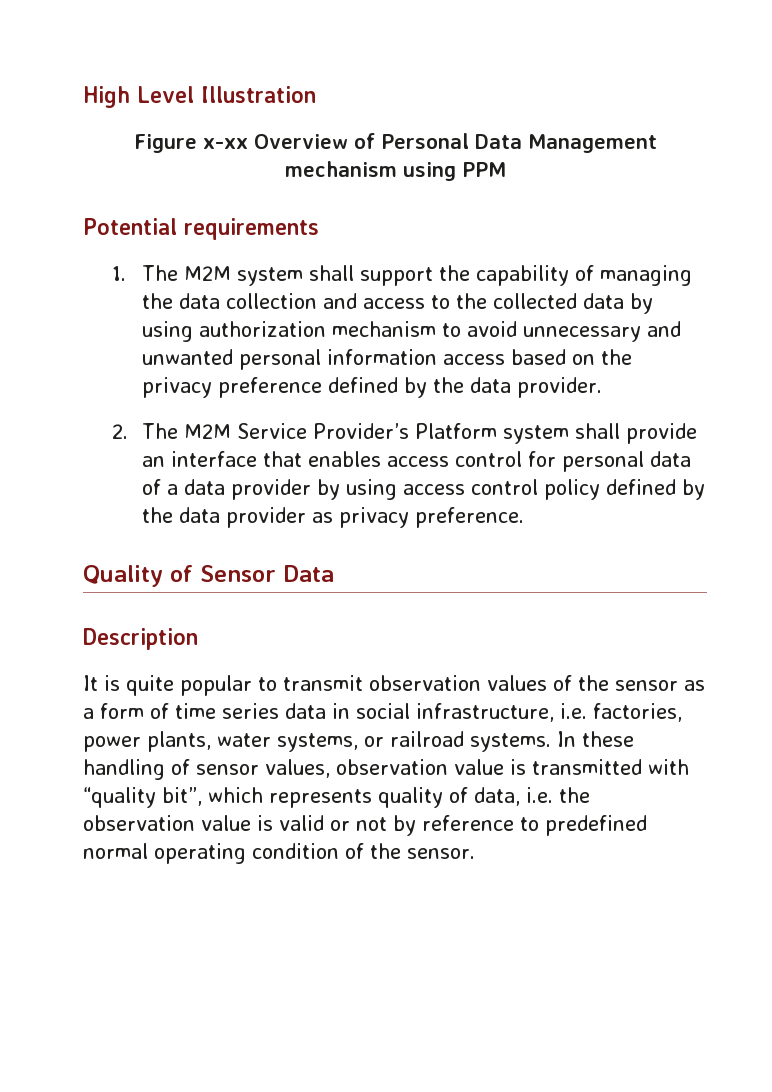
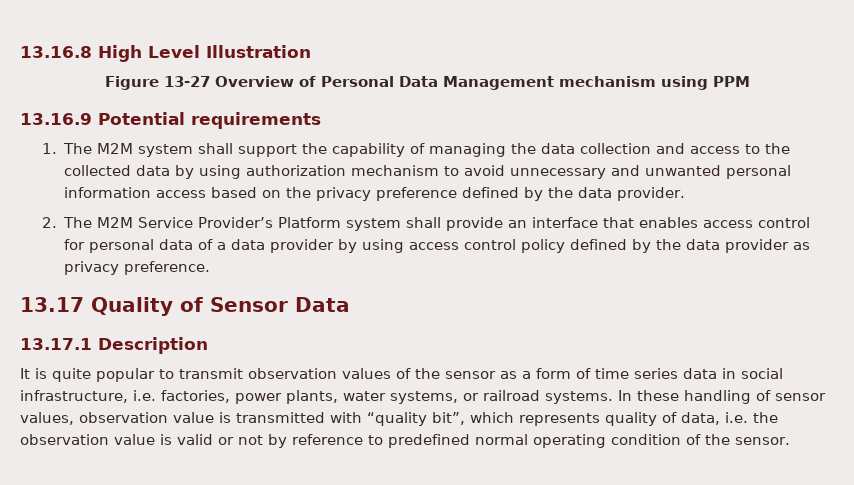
- High Level Illustration
+ 13.16.8 High Level Illustration
- Figure x-xx Overview of Personal Data Management mechanism using PPM
+ Figure 13-27 Overview of Personal Data Management mechanism using PPM
- Potential requirements
+ 13.16.9 Potential requirements
- Quality of Sensor Data
+ 13.17 Quality of Sensor Data
- Description
+ 13.17.1 Description

